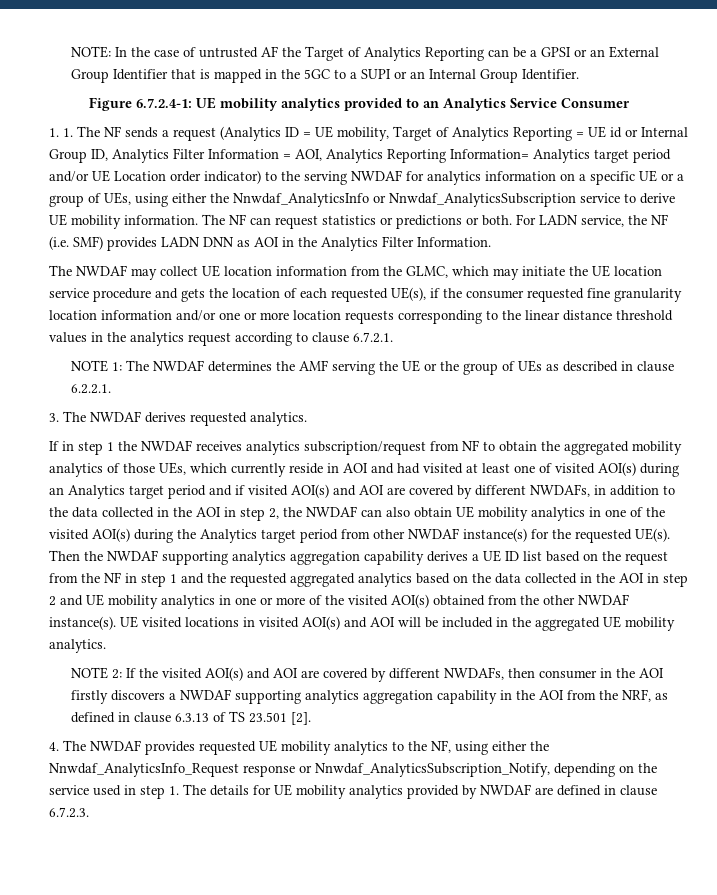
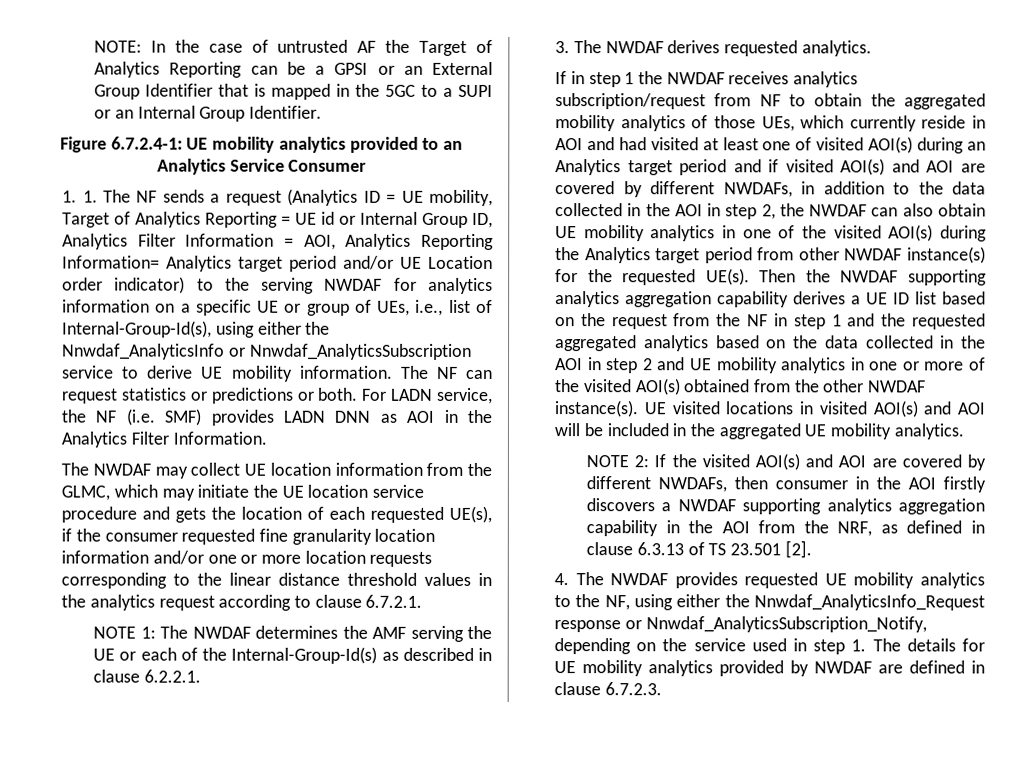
- 1. 1. The NF sends a request (Analytics ID = UE mobility, Target of Analytics Reporting = UE id or Internal Group ID, Analytics Filter Information = AOI, Analytics Reporting Information= Analytics target period and/or UE Location order indicator) to the serving NWDAF for analytics information on a specific UE or a group of UEs, using either the Nnwdaf_AnalyticsInfo or Nnwdaf_AnalyticsSubscription service to derive UE mobility information.
+ 1. 1. The NF sends a request (Analytics ID = UE mobility, Target of Analytics Reporting = UE id or Internal Group ID, Analytics Filter Information = AOI, Analytics Reporting Information= Analytics target period and/or UE Location order indicator) to the serving NWDAF for analytics information on a specific UE or group of UEs, i.e., list of Internal-Group-Id(s), using either the Nnwdaf_AnalyticsInfo or Nnwdaf_AnalyticsSubscription service to derive UE mobility information.
- NOTE 1: The NWDAF determines the AMF serving the UE or the group of UEs as described in clause 6.2.2.1.
+ NOTE 1: The NWDAF determines the AMF serving the UE or each of the Internal-Group-Id(s) as described in clause 6.2.2.1.

